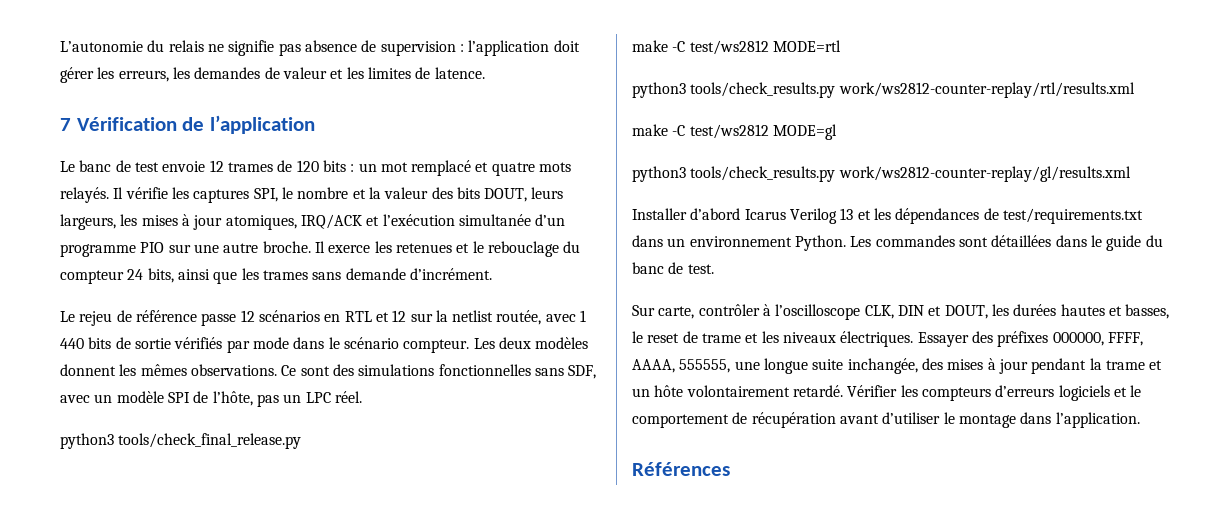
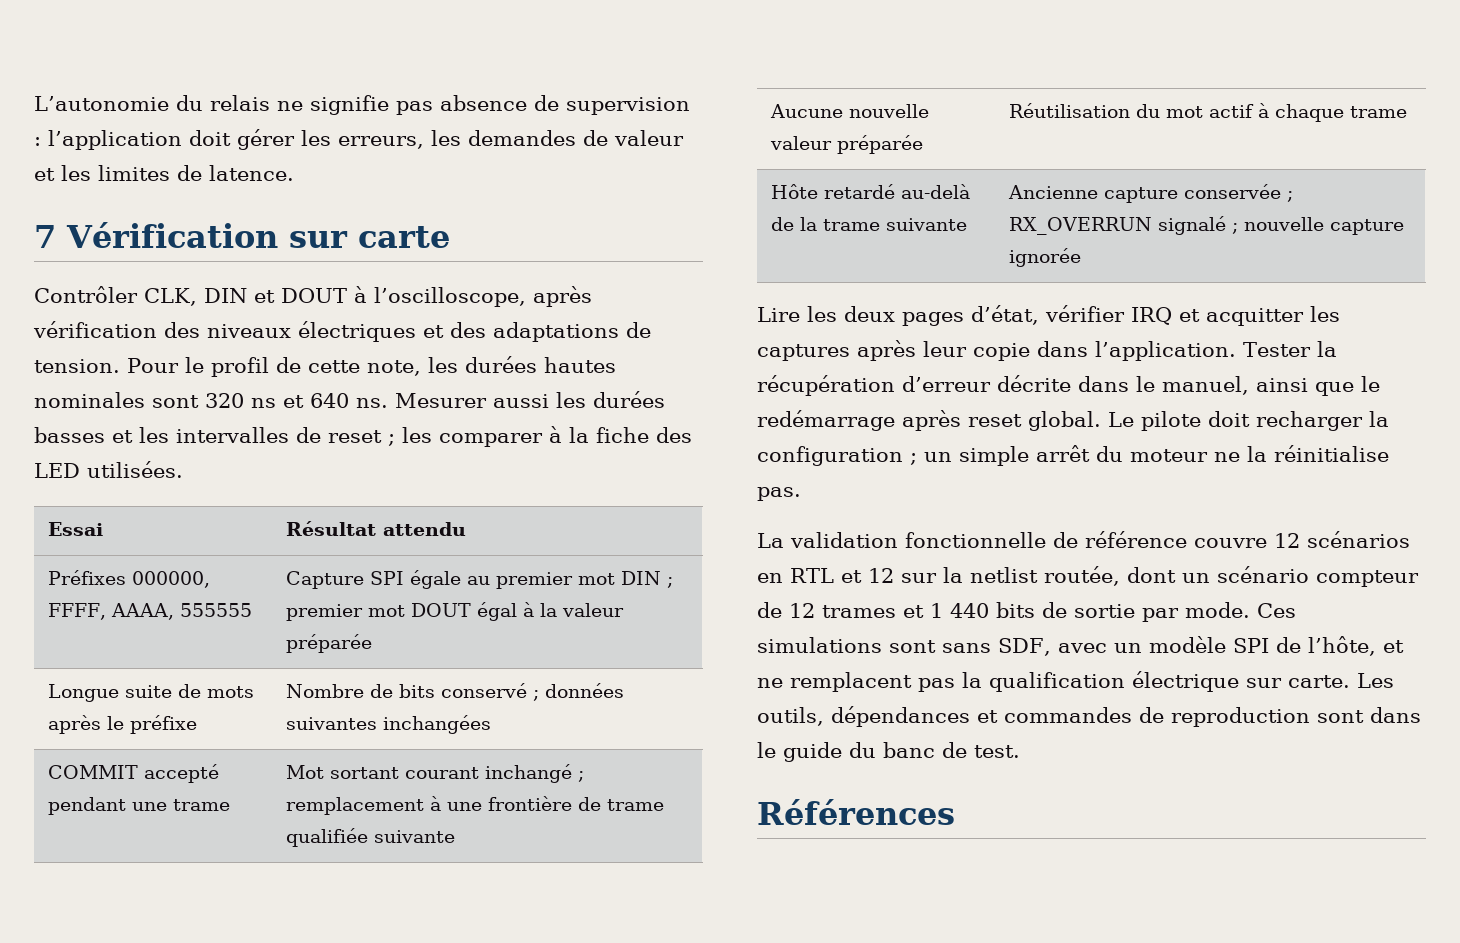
- 7 Vérification de l’application
- Le banc de test envoie 12 trames de 120 bits : un mot remplacé et quatre mots relayés. Il vérifie les captures SPI, le nombre et la valeur des bits DOUT, leurs largeurs, les mises à jour atomiques, IRQ/ACK et l’exécution simultanée d’un programme PIO sur une autre broche. Il exerce les retenues et le rebouclage du compteur 24 bits, ainsi que les trames sans demande d’incrément.
- Le rejeu de référence passe 12 scénarios en RTL et 12 sur la netlist routée, avec 1 440 bits de sortie vérifiés par mode dans le scénario compteur. Les deux modèles donnent les mêmes observations. Ce sont des simulations fonctionnelles sans SDF, avec un modèle SPI de l’hôte, pas un LPC réel.
- python3 tools/check_final_release.py
- make -C test/ws2812 MODE=rtl
- python3 tools/check_results.py work/ws2812-counter-replay/rtl/results.xml
- make -C test/ws2812 MODE=gl
- python3 tools/check_results.py work/ws2812-counter-replay/gl/results.xml
- Installer d’abord Icarus Verilog 13 et les dépendances de test/requirements.txt dans un environnement Python. Les commandes sont détaillées dans le guide du banc de test.
+ 7 Vérification sur carte
+ Contrôler CLK, DIN et DOUT à l’oscilloscope, après vérification des niveaux électriques et des adaptations de tension. Pour le profil de cette note, les durées hautes nominales sont 320 ns et 640 ns. Mesurer aussi les durées basses et les intervalles de reset ; les comparer à la fiche des LED utilisées.
+ Essai | Résultat attendu
+ Préfixes 000000, FFFF, AAAA, 555555 | Capture SPI égale au premier mot DIN ; premier mot DOUT égal à la valeur préparée
+ Longue suite de mots après le préfixe | Nombre de bits conservé ; données suivantes inchangées
+ COMMIT accepté pendant une trame | Mot sortant courant inchangé ; remplacement à une frontière de trame qualifiée suivante
+ Aucune nouvelle valeur préparée | Réutilisation du mot actif à chaque trame
+ Hôte retardé au-delà de la trame suivante | Ancienne capture conservée ; RX_OVERRUN signalé ; nouvelle capture ignorée
+ Lire les deux pages d’état, vérifier IRQ et acquitter les captures après leur copie dans l’application. Tester la récupération d’erreur décrite dans le manuel, ainsi que le redémarrage après reset global. Le pilote doit recharger la configuration ; un simple arrêt du moteur ne la réinitialise pas.
+ La validation fonctionnelle de référence couvre 12 scénarios en RTL et 12 sur la netlist routée, dont un scénario compteur de 12 trames et 1 440 bits de sortie par mode. Ces simulations sont sans SDF, avec un modèle SPI de l’hôte, et ne remplacent pas la qualification électrique sur carte. Les outils, dépendances et commandes de reproduction sont dans le guide du banc de test.
- Sur carte, contrôler à l’oscilloscope CLK, DIN et DOUT, les durées hautes et basses, le reset de trame et les niveaux électriques. Essayer des préfixes 000000, FFFF, AAAA, 555555, une longue suite inchangée, des mises à jour pendant la trame et un hôte volontairement retardé. Vérifier les compteurs d’erreurs logiciels et le comportement de récupération avant d’utiliser le montage dans l’application.

